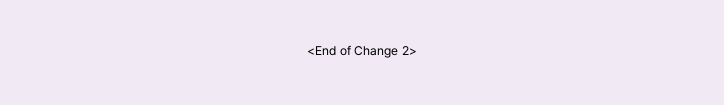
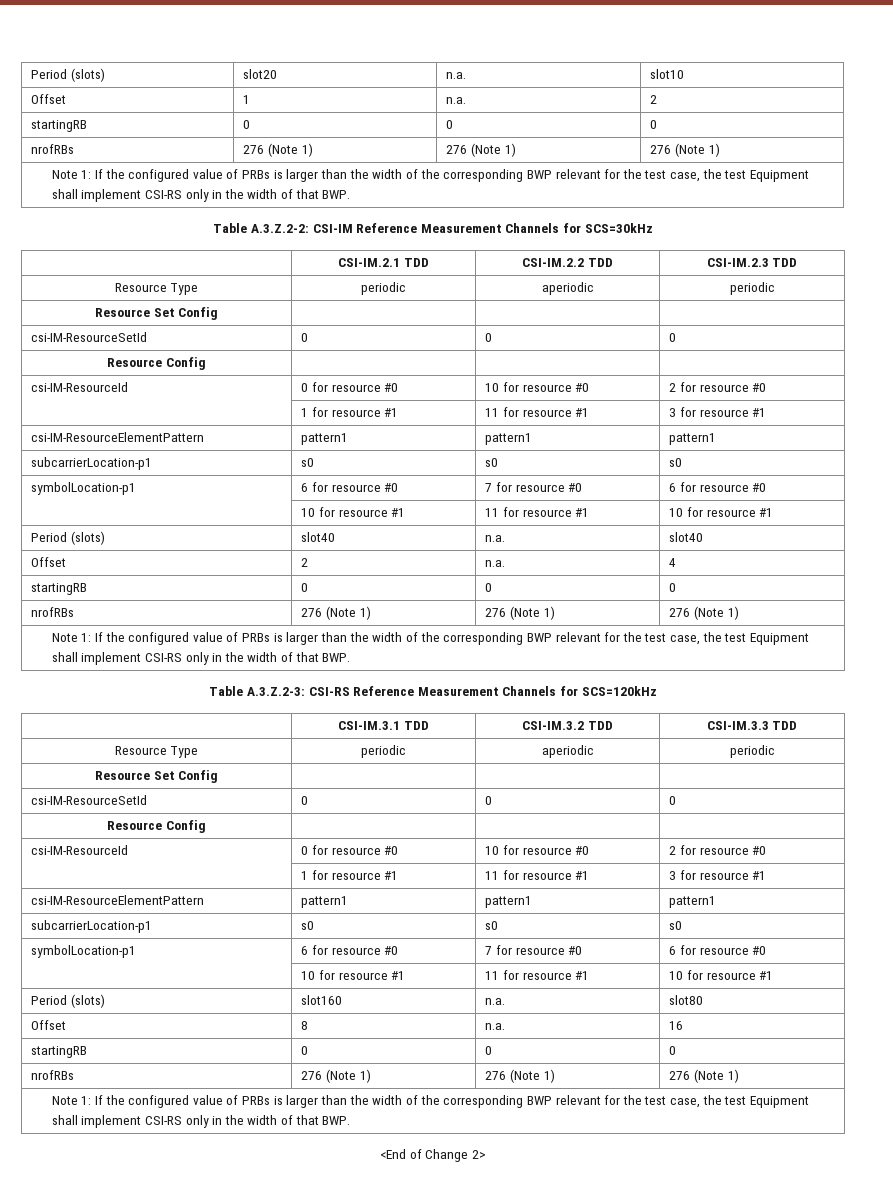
+ Period (slots) | slot20 | n.a. | slot10
+ Offset | 1 | n.a. | 2
+ startingRB | 0 | 0 | 0
+ nrofRBs | 276 (Note 1) | 276 (Note 1) | 276 (Note 1)
+ Note 1: If the configured value of PRBs is larger than the width of the corresponding BWP relevant for the test case, the test Equipment shall implement CSI-RS only in the width of that BWP.
+ Table A.3.Z.2-2: CSI-IM Reference Measurement Channels for SCS=30kHz
+ | CSI-IM.2.1 TDD | CSI-IM.2.2 TDD | CSI-IM.2.3 TDD
+ Resource Type | periodic | aperiodic | periodic
+ Resource Set Config | | |
+ csi-IM-ResourceSetId | 0 | 0 | 0
+ Resource Config | | |
+ csi-IM-ResourceId | 0 for resource #0 | 10 for resource #0 | 2 for resource #0
+ | 1 for resource #1 | 11 for resource #1 | 3 for resource #1
+ csi-IM-ResourceElementPattern | pattern1 | pattern1 | pattern1
+ subcarrierLocation-p1 | s0 | s0 | s0
+ symbolLocation-p1 | 6 for resource #0 | 7 for resource #0 | 6 for resource #0
+ | 10 for resource #1 | 11 for resource #1 | 10 for resource #1
+ Period (slots) | slot40 | n.a. | slot40
+ Offset | 2 | n.a. | 4
+ startingRB | 0 | 0 | 0
+ nrofRBs | 276 (Note 1) | 276 (Note 1) | 276 (Note 1)
+ Note 1: If the configured value of PRBs is larger than the width of the corresponding BWP relevant for the test case, the test Equipment shall implement CSI-RS only in the width of that BWP.
+ Table A.3.Z.2-3: CSI-RS Reference Measurement Channels for SCS=120kHz
+ | CSI-IM.3.1 TDD | CSI-IM.3.2 TDD | CSI-IM.3.3 TDD
+ Resource Type | periodic | aperiodic | periodic
+ Resource Set Config | | |
+ csi-IM-ResourceSetId | 0 | 0 | 0
+ Resource Config | | |
+ csi-IM-ResourceId | 0 for resource #0 | 10 for resource #0 | 2 for resource #0
+ | 1 for resource #1 | 11 for resource #1 | 3 for resource #1
+ csi-IM-ResourceElementPattern | pattern1 | pattern1 | pattern1
+ subcarrierLocation-p1 | s0 | s0 | s0
+ symbolLocation-p1 | 6 for resource #0 | 7 for resource #0 | 6 for resource #0
+ | 10 for resource #1 | 11 for resource #1 | 10 for resource #1
+ Period (slots) | slot160 | n.a. | slot80
+ Offset | 8 | n.a. | 16
+ startingRB | 0 | 0 | 0
+ nrofRBs | 276 (Note 1) | 276 (Note 1) | 276 (Note 1)
+ Note 1: If the configured value of PRBs is larger than the width of the corresponding BWP relevant for the test case, the test Equipment shall implement CSI-RS only in the width of that BWP.

